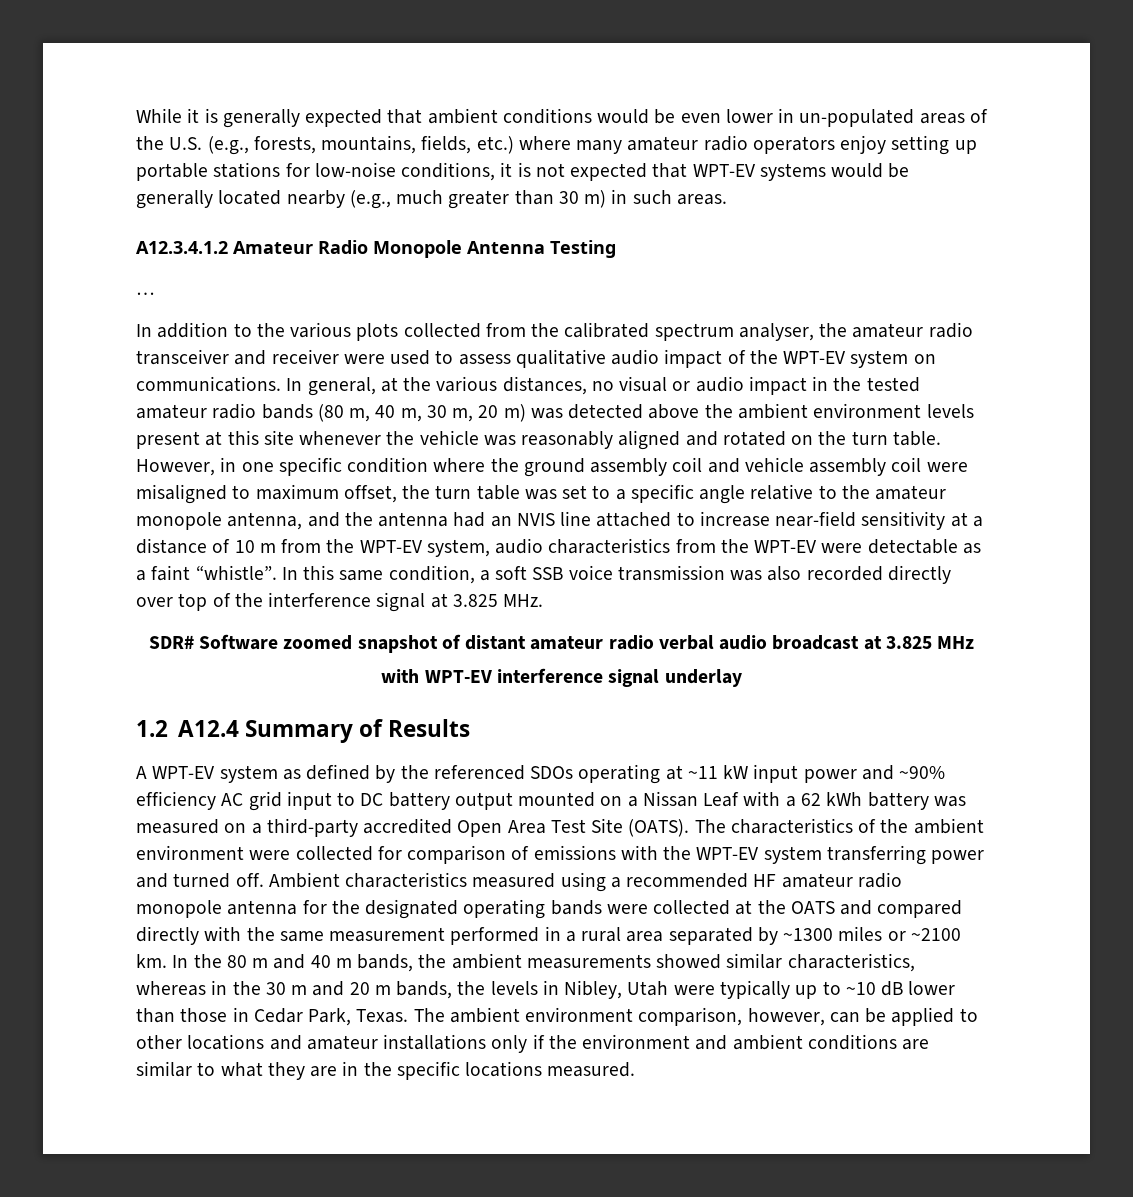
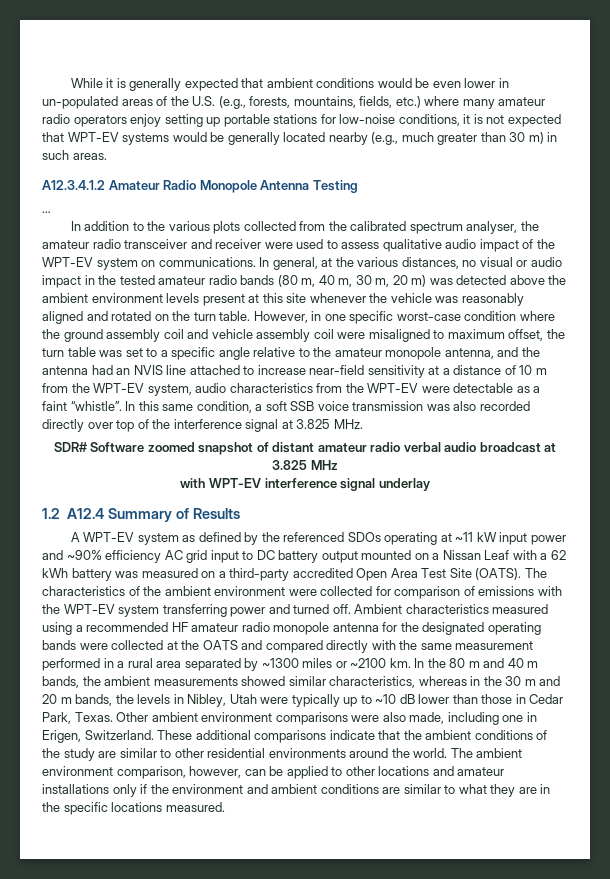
- However, in one specific condition where the ground assembly coil and vehicle assembly coil were misaligned to maximum offset, the turn table was set to a specific angle relative to the amateur monopole antenna, and the antenna had an NVIS line attached to increase near-field sensitivity at a distance of 10 m from the WPT-EV system, audio characteristics from the WPT-EV were detectable as a faint “whistle”.
+ However, in one specific worst-case condition where the ground assembly coil and vehicle assembly coil were misaligned to maximum offset, the turn table was set to a specific angle relative to the amateur monopole antenna, and the antenna had an NVIS line attached to increase near-field sensitivity at a distance of 10 m from the WPT-EV system, audio characteristics from the WPT-EV were detectable as a faint “whistle”.
+ Other ambient environment comparisons were also made, including one in Erigen, Switzerland. These additional comparisons indicate that the ambient conditions of the study are similar to other residential environments around the world.

